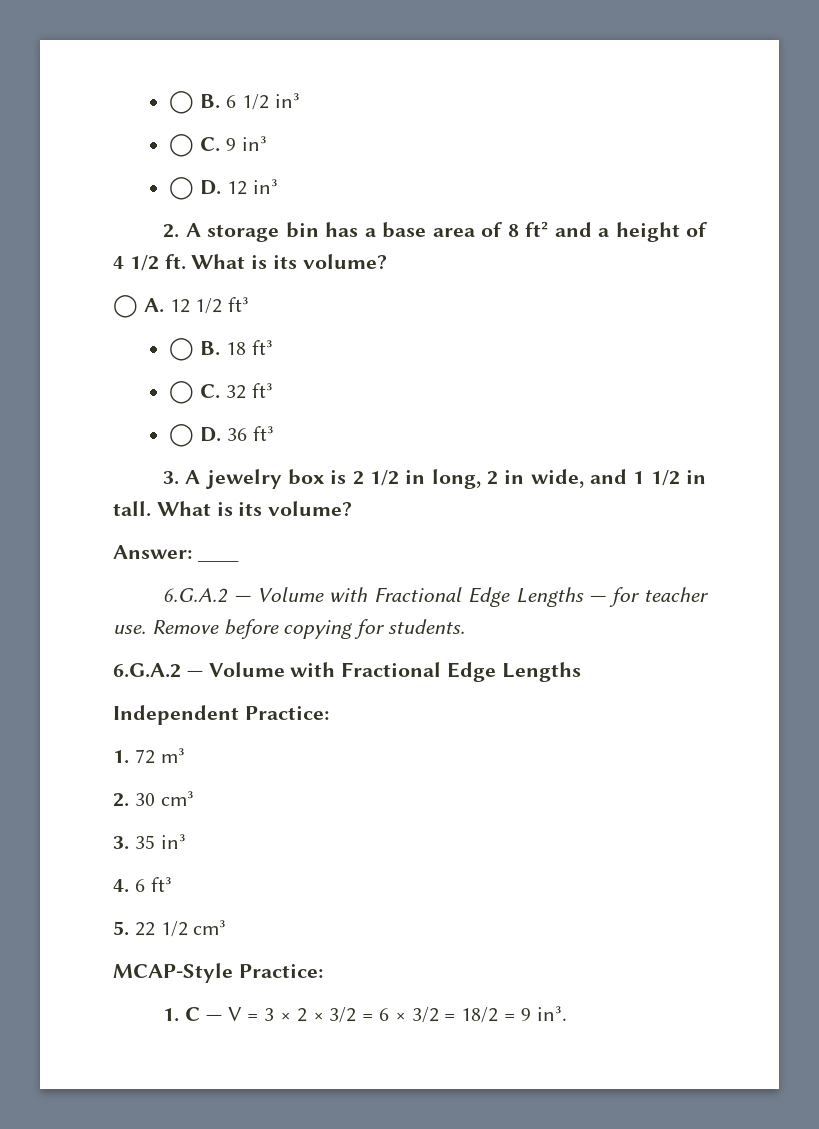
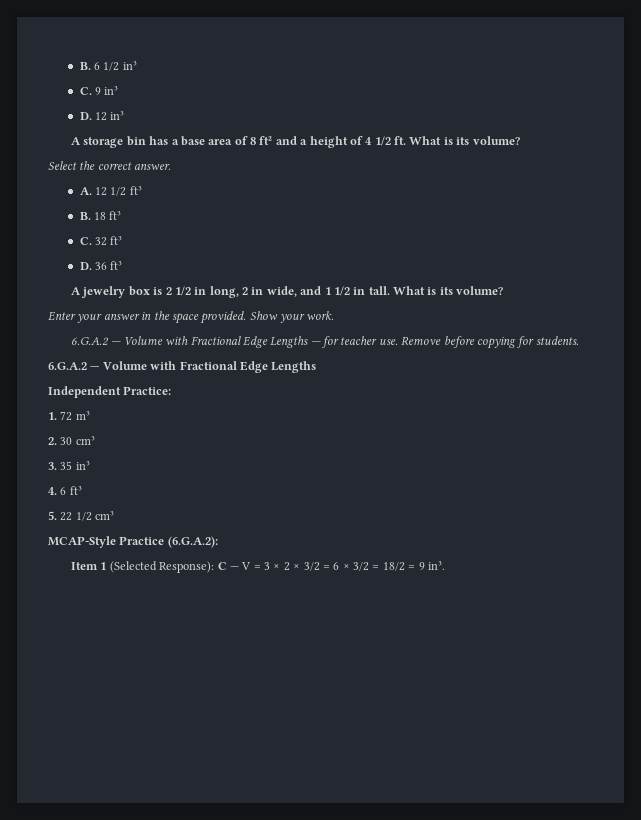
- ◯ B. 6 1/2 in³
+ B. 6 1/2 in³
- ◯ C. 9 in³
+ C. 9 in³
- ◯ D. 12 in³
+ D. 12 in³
- 2. A storage bin has a base area of 8 ft² and a height of 4 1/2 ft.
+ A storage bin has a base area of 8 ft² and a height of 4 1/2 ft.
- ◯ A. 12 1/2 ft³
+ Select the correct answer.
+ A. 12 1/2 ft³
- ◯ B. 18 ft³
+ B. 18 ft³
- ◯ C. 32 ft³
+ C. 32 ft³
- ◯ D. 36 ft³
+ D. 36 ft³
- 3. A jewelry box is 2 1/2 in long, 2 in wide, and 1 1/2 in tall.
+ A jewelry box is 2 1/2 in long, 2 in wide, and 1 1/2 in tall.
- Answer: ____
+ Enter your answer in the space provided. Show your work.
- MCAP-Style Practice:
- 1. C — V = 3 × 2 × 3/2 = 6 × 3/2 = 18/2 = 9 in³.
+ MCAP-Style Practice (6.G.A.2):
+ Item 1 (Selected Response): C — V = 3 × 2 × 3/2 = 6 × 3/2 = 18/2 = 9 in³.

